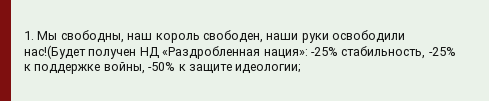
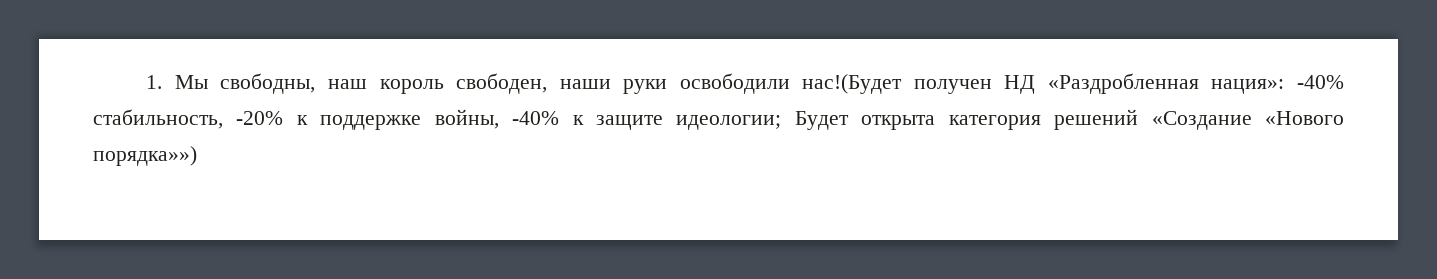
- 1. Мы свободны, наш король свободен, наши руки освободили нас!(Будет получен НД «Раздробленная нация»: -25% стабильность, -25% к поддержке войны, -50% к защите идеологии;
+ 1. Мы свободны, наш король свободен, наши руки освободили нас!(Будет получен НД «Раздробленная нация»: -40% стабильность, -20% к поддержке войны, -40% к защите идеологии; Будет открыта категория решений «Создание «Нового порядка»»)

